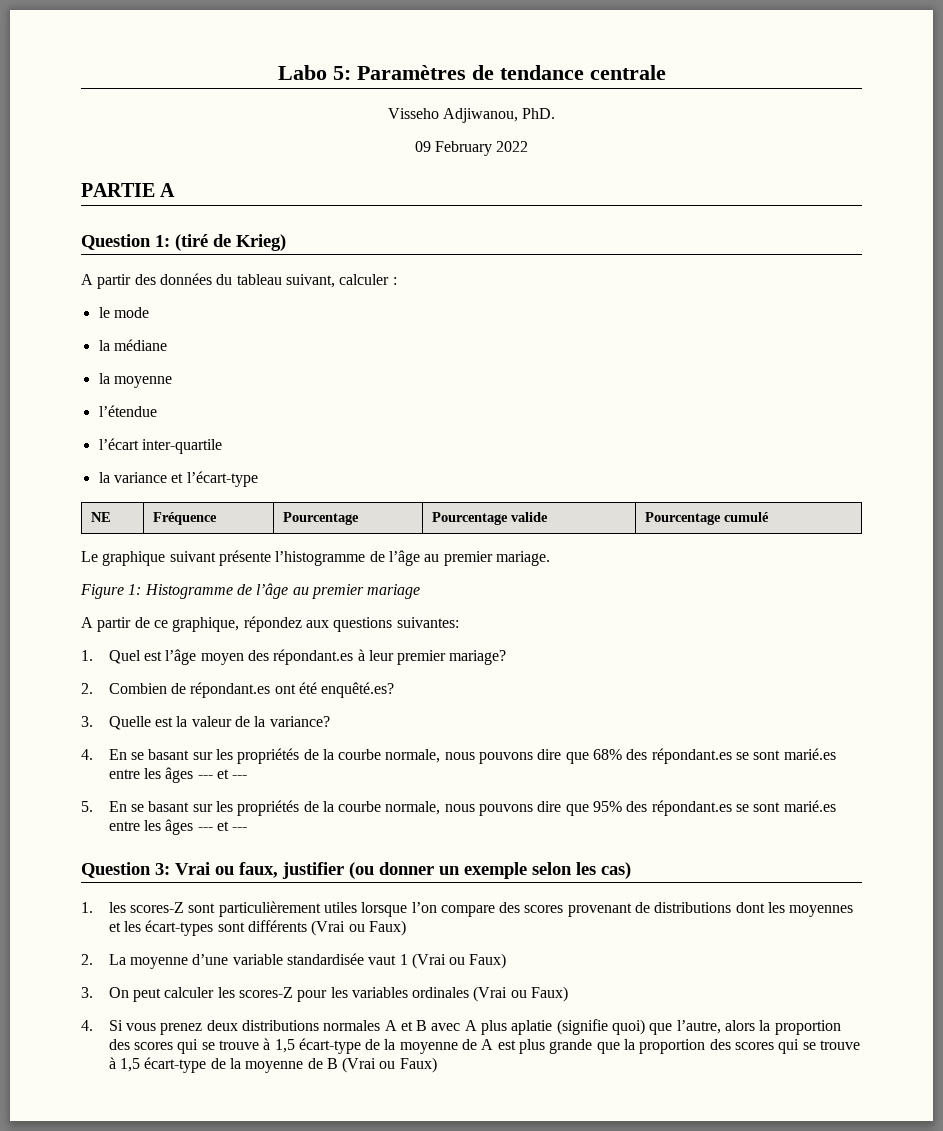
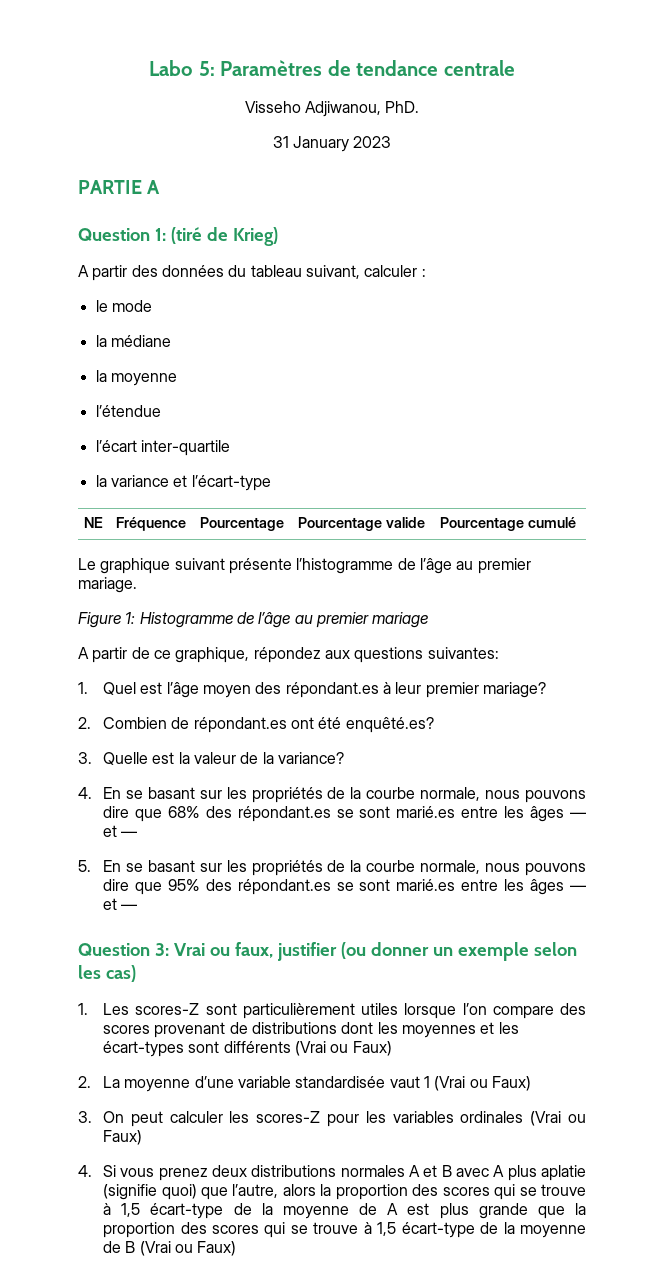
- 09 February 2022
+ 31 January 2023
- 4. En se basant sur les propriétés de la courbe normale, nous pouvons dire que 68% des répondant.es se sont marié.es entre les âges --- et ---
+ 4. En se basant sur les propriétés de la courbe normale, nous pouvons dire que 68% des répondant.es se sont marié.es entre les âges — et —
- 5. En se basant sur les propriétés de la courbe normale, nous pouvons dire que 95% des répondant.es se sont marié.es entre les âges --- et ---
+ 5. En se basant sur les propriétés de la courbe normale, nous pouvons dire que 95% des répondant.es se sont marié.es entre les âges — et —
- 1. les scores-Z sont particulièrement utiles lorsque l’on compare des scores provenant de distributions dont les moyennes et les écart-types sont différents (Vrai ou Faux)
+ 1. Les scores-Z sont particulièrement utiles lorsque l’on compare des scores provenant de distributions dont les moyennes et les écart-types sont différents (Vrai ou Faux)

